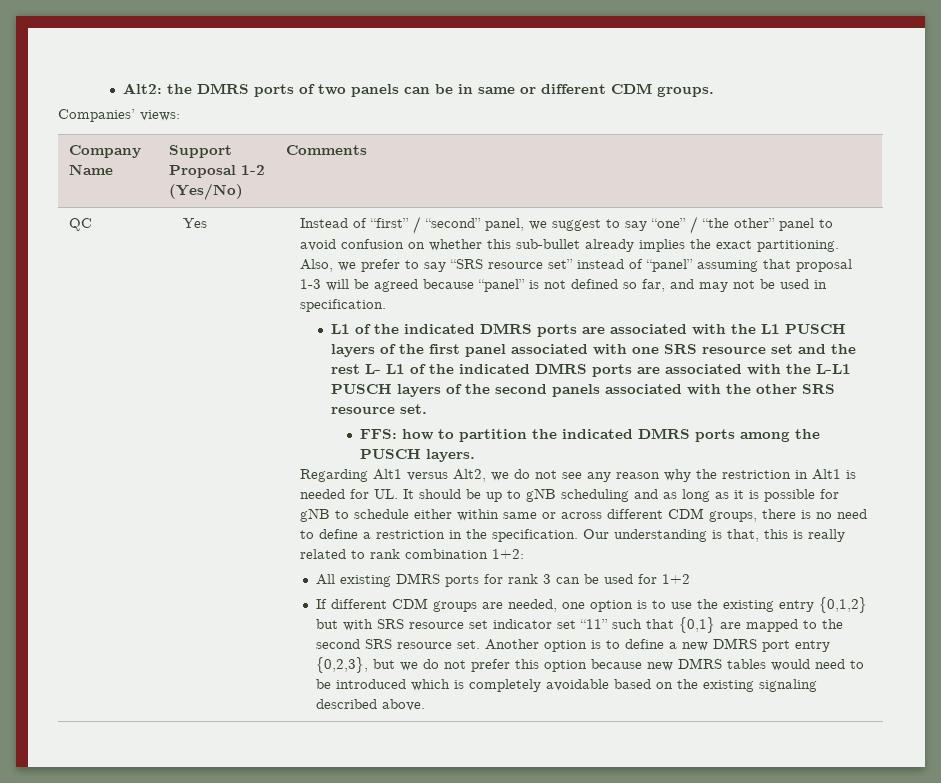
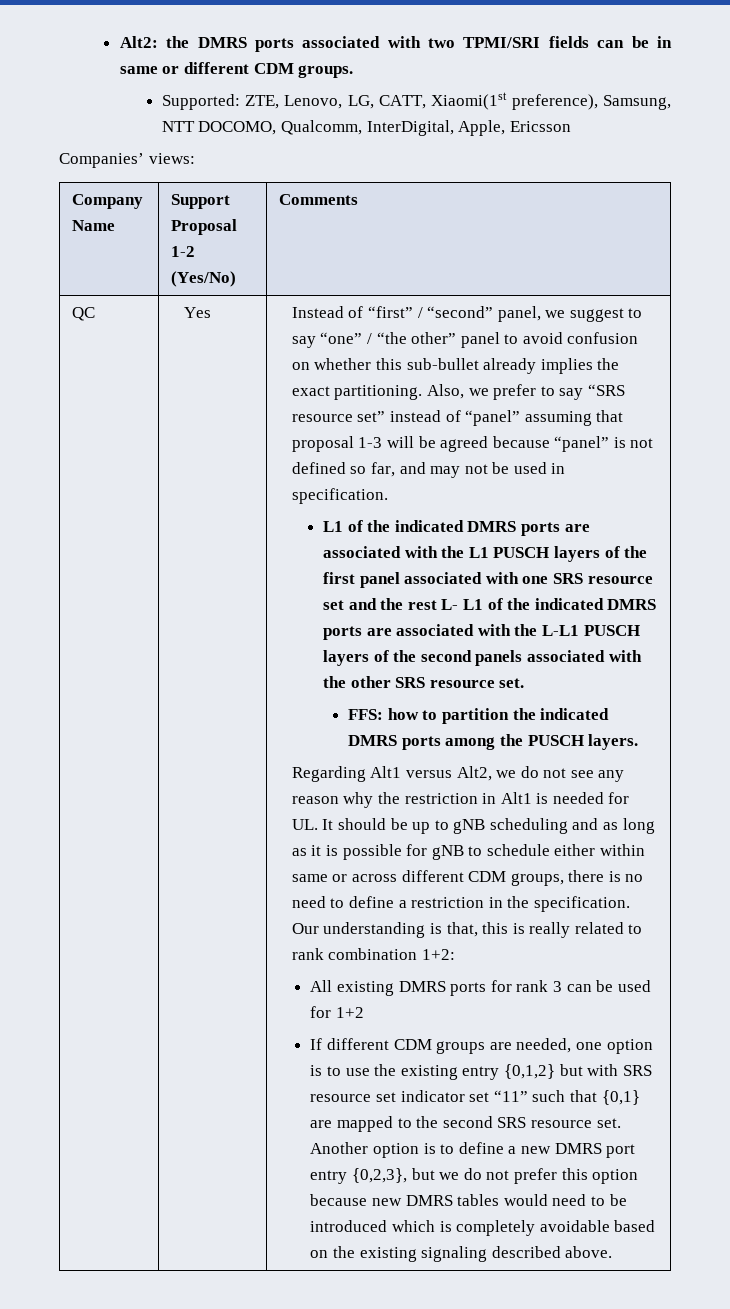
- Alt2: the DMRS ports of two panels can be in same or different CDM groups.
+ Alt2: the DMRS ports associated with two TPMI/SRI fields can be in same or different CDM groups.
+ Supported: ZTE, Lenovo, LG, CATT, Xiaomi(1st preference), Samsung, NTT DOCOMO, Qualcomm, InterDigital, Apple, Ericsson

